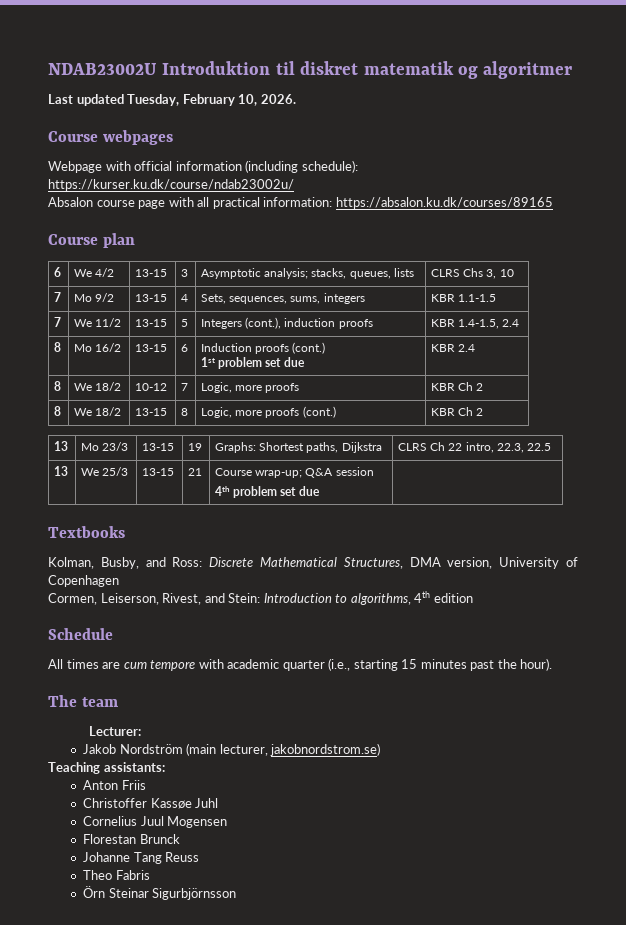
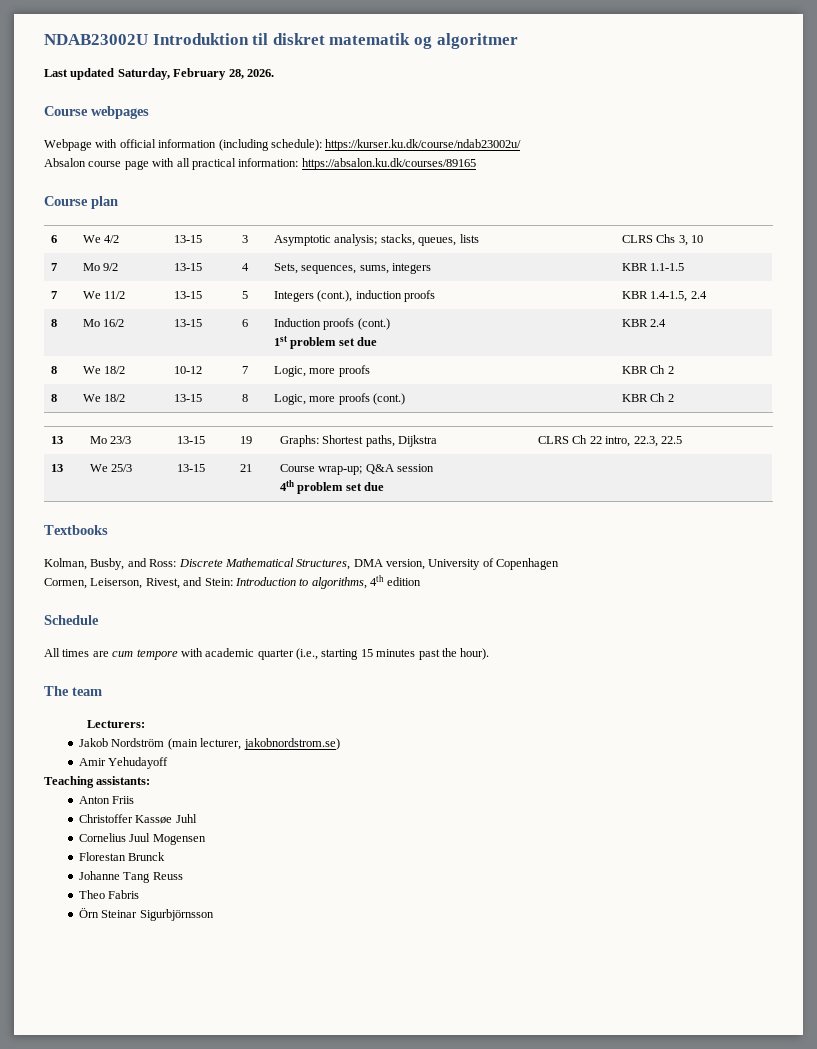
- Last updated Tuesday, February 10, 2026.
+ Last updated Saturday, February 28, 2026.
- Lecturer:
+ Lecturers:
+ Amir Yehudayoff

